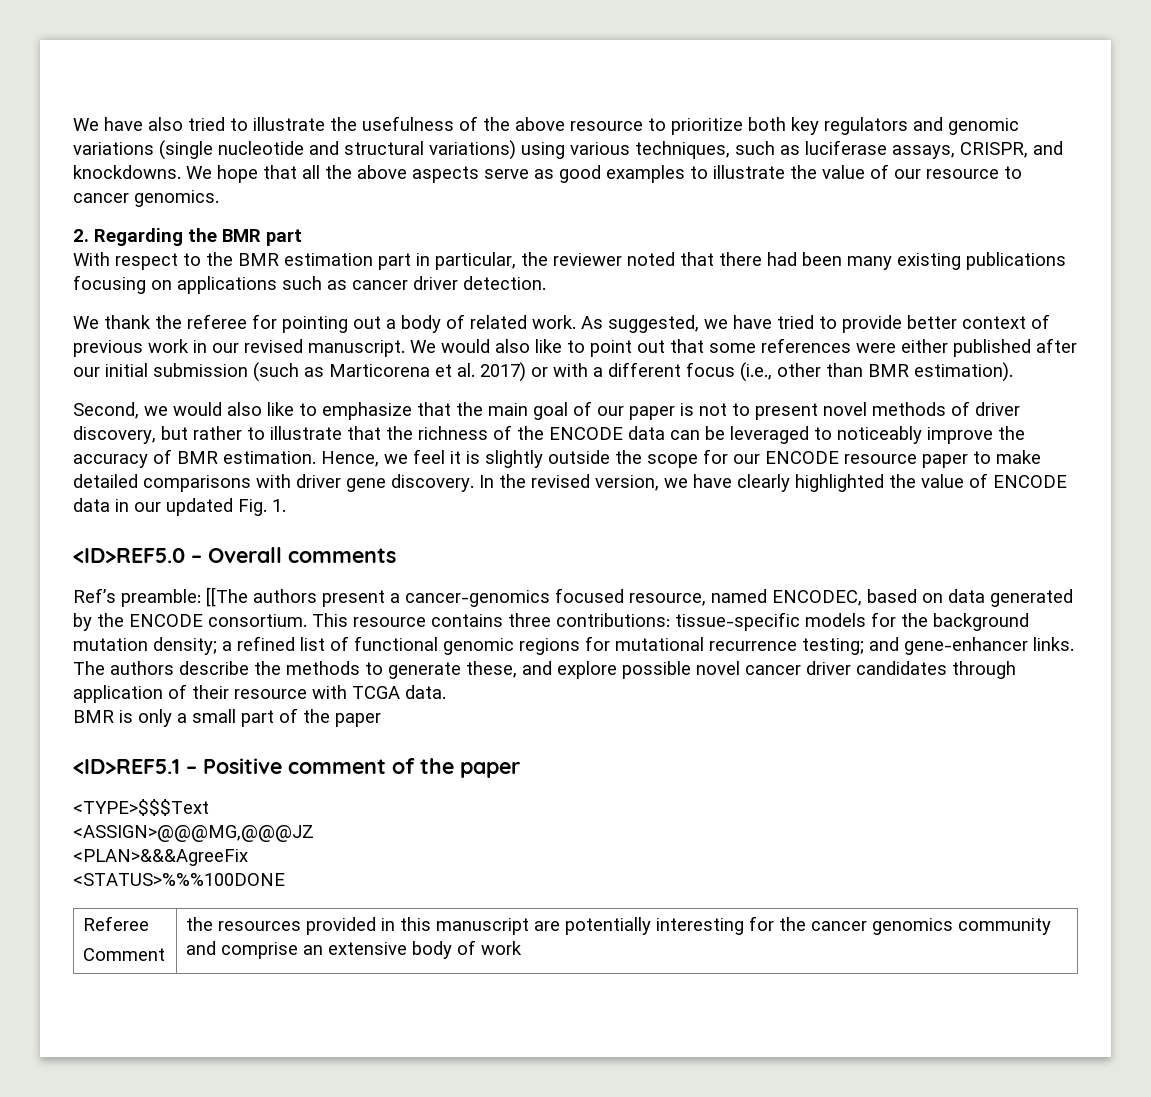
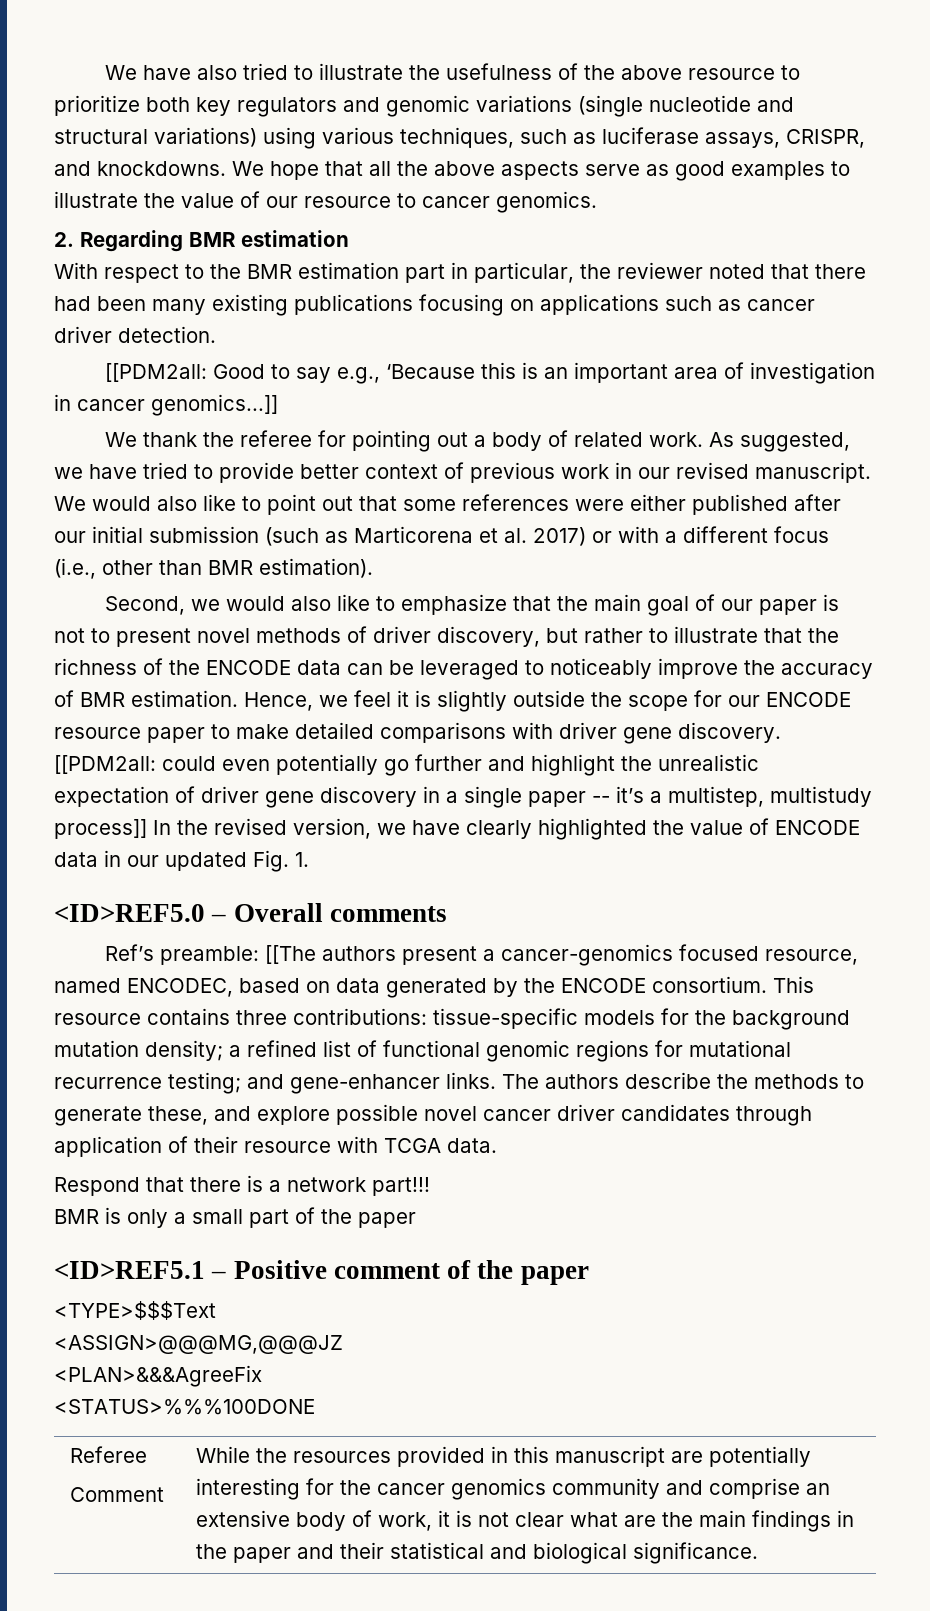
- 2. Regarding the BMR part
+ 2. Regarding BMR estimation
+ [[PDM2all: Good to say e.g., ‘Because this is an important area of investigation in cancer genomics...]]
- In the revised version, we have clearly highlighted the value of ENCODE data in our updated Fig. 1.
+ [[PDM2all: could even potentially go further and highlight the unrealistic expectation of driver gene discovery in a single paper -- it’s a multistep, multistudy process]] In the revised version, we have clearly highlighted the value of ENCODE data in our updated Fig. 1.
+ Respond that there is a network part!!!
- the resources provided in this manuscript are potentially interesting for the cancer genomics community and comprise an extensive body of work
+ While the resources provided in this manuscript are potentially interesting for the cancer genomics community and comprise an extensive body of work, it is not clear what are the main findings in the paper and their statistical and biological significance.

